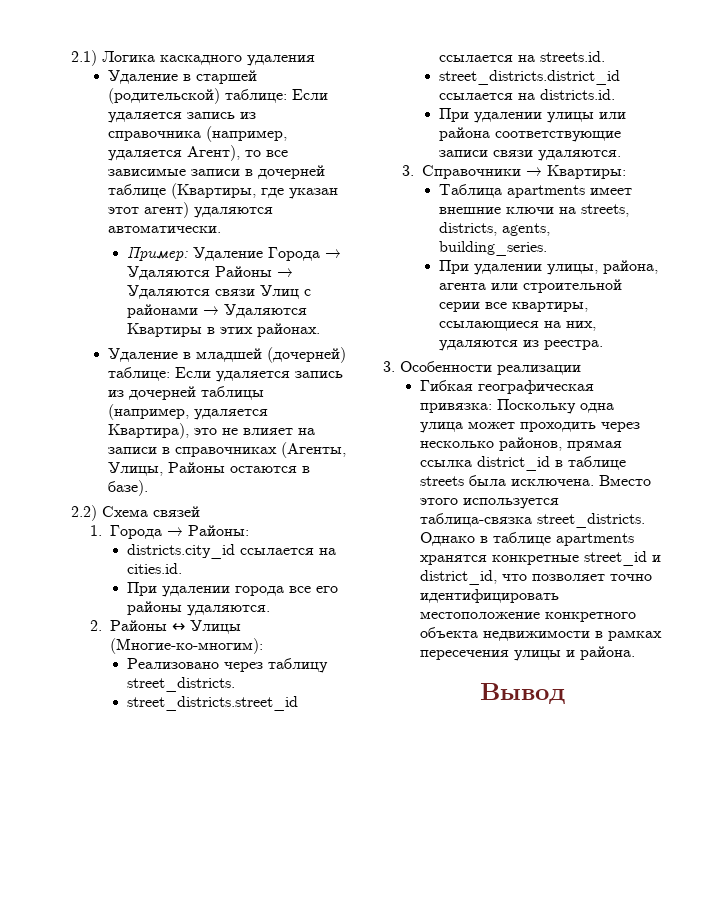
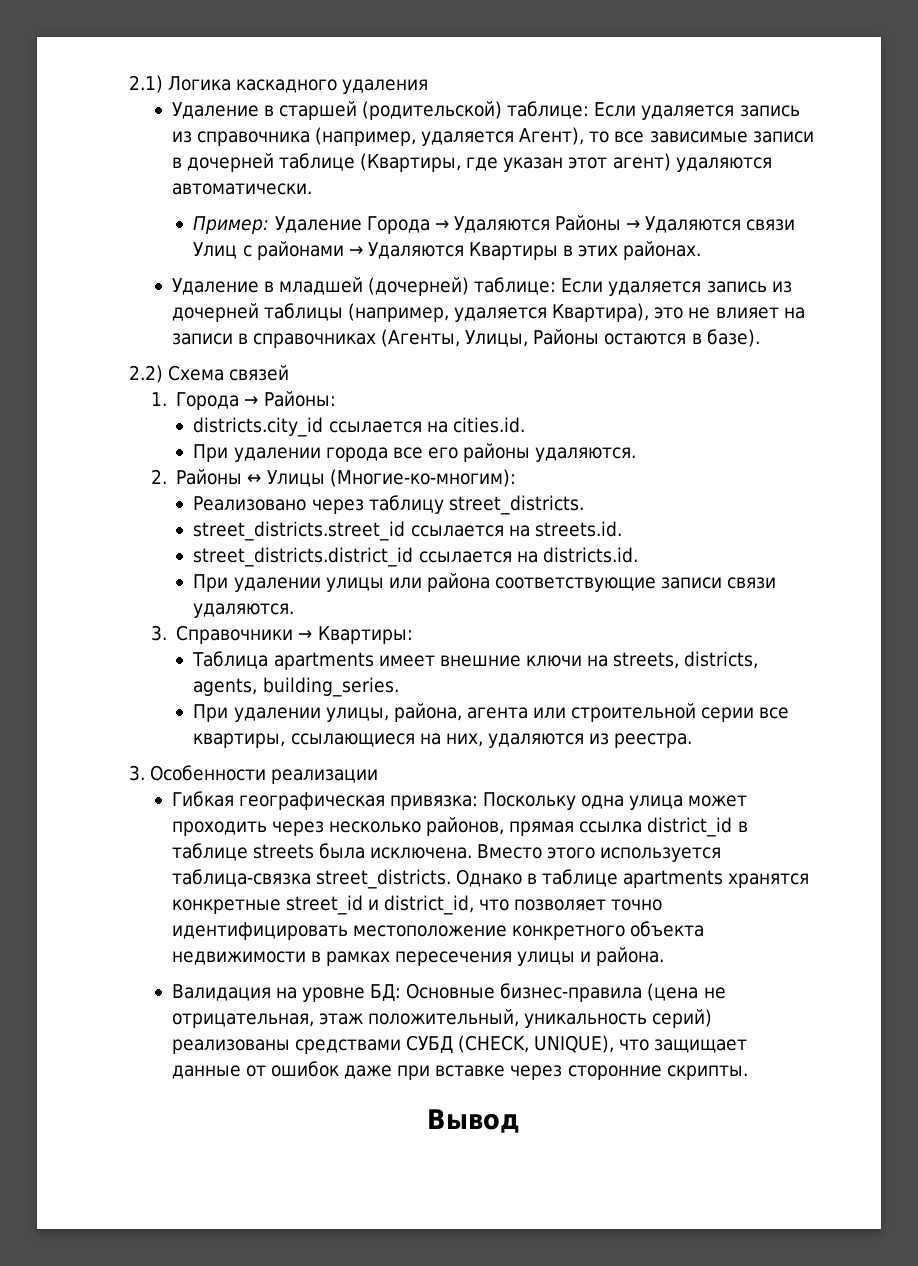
+ Валидация на уровне БД: Основные бизнес-правила (цена не отрицательная, этаж положительный, уникальность серий) реализованы средствами СУБД (CHECK, UNIQUE), что защищает данные от ошибок даже при вставке через сторонние скрипты.

